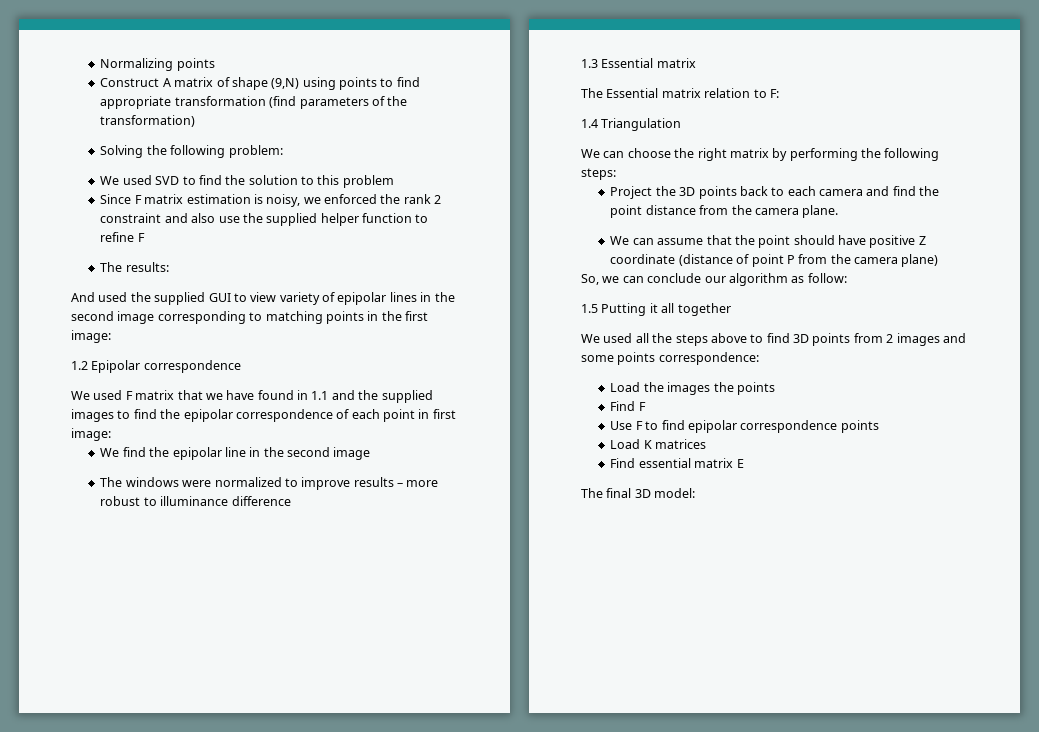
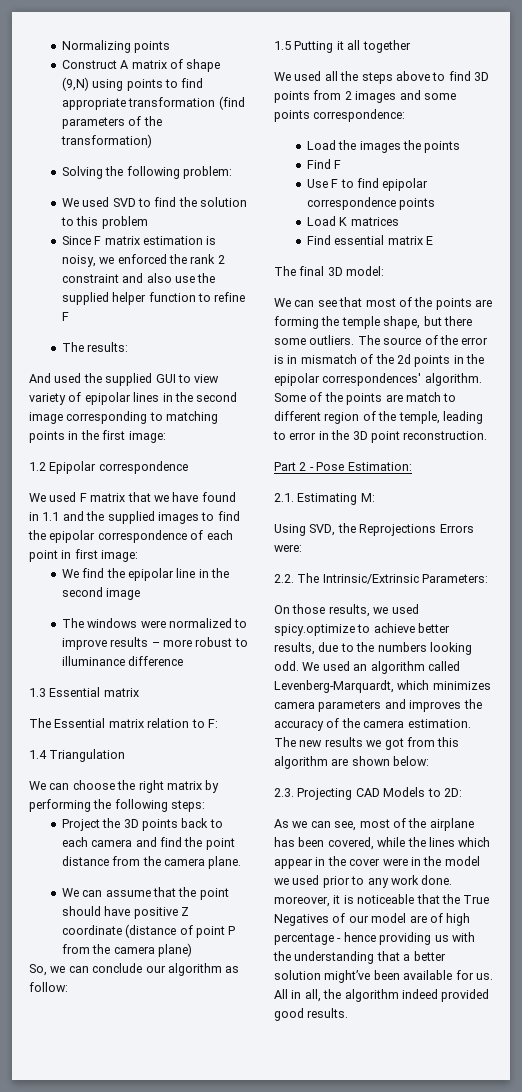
+ We can see that most of the points are forming the temple shape, but there some outliers. The source of the error is in mismatch of the 2d points in the epipolar correspondences' algorithm. Some of the points are match to different region of the temple, leading to error in the 3D point reconstruction.
+ Part 2 - Pose Estimation:
+ 2.1. Estimating M:
+ Using SVD, the Reprojections Errors were:
+ 2.2. The Intrinsic/Extrinsic Parameters:
+ On those results, we used spicy.optimize to achieve better results, due to the numbers looking odd. We used an algorithm called Levenberg-Marquardt, which minimizes camera parameters and improves the accuracy of the camera estimation. The new results we got from this algorithm are shown below:
+ 2.3. Projecting CAD Models to 2D:
+ As we can see, most of the airplane has been covered, while the lines which appear in the cover were in the model we used prior to any work done. moreover, it is noticeable that the True Negatives of our model are of high percentage - hence providing us with the understanding that a better solution might’ve been available for us. All in all, the algorithm indeed provided good results.

